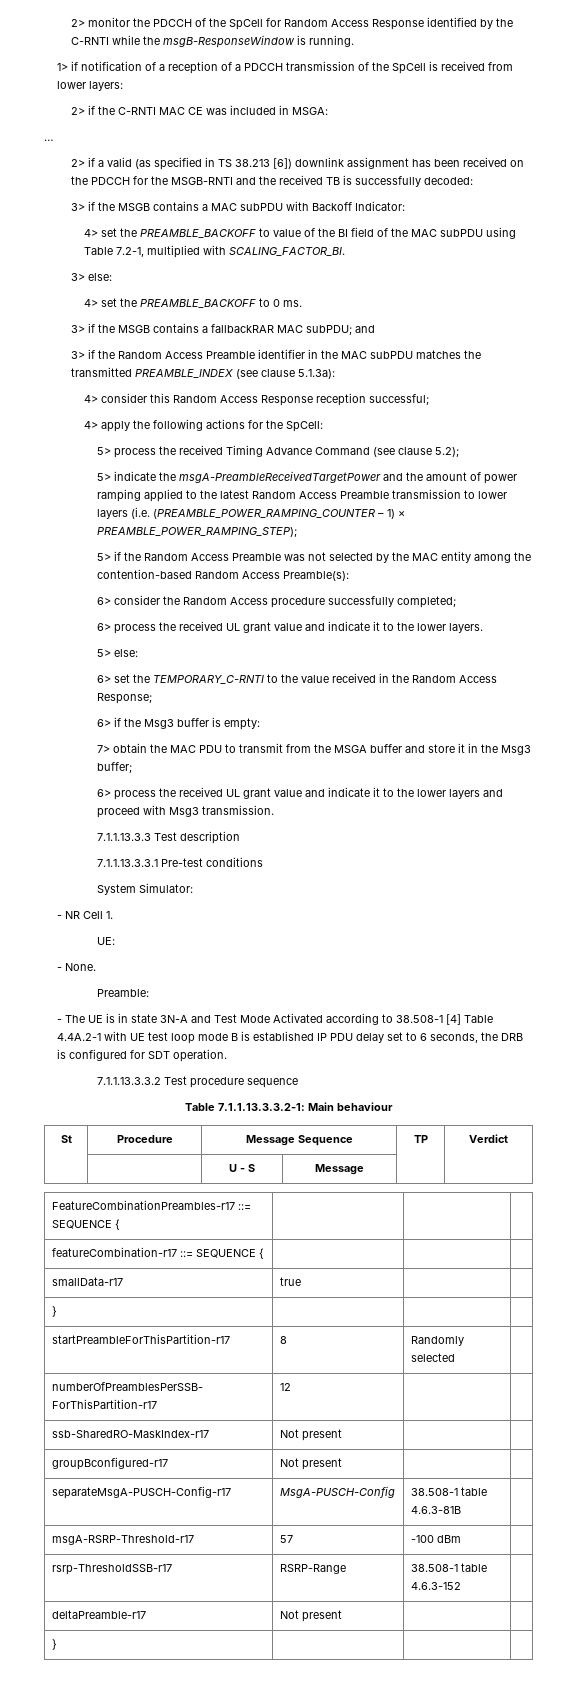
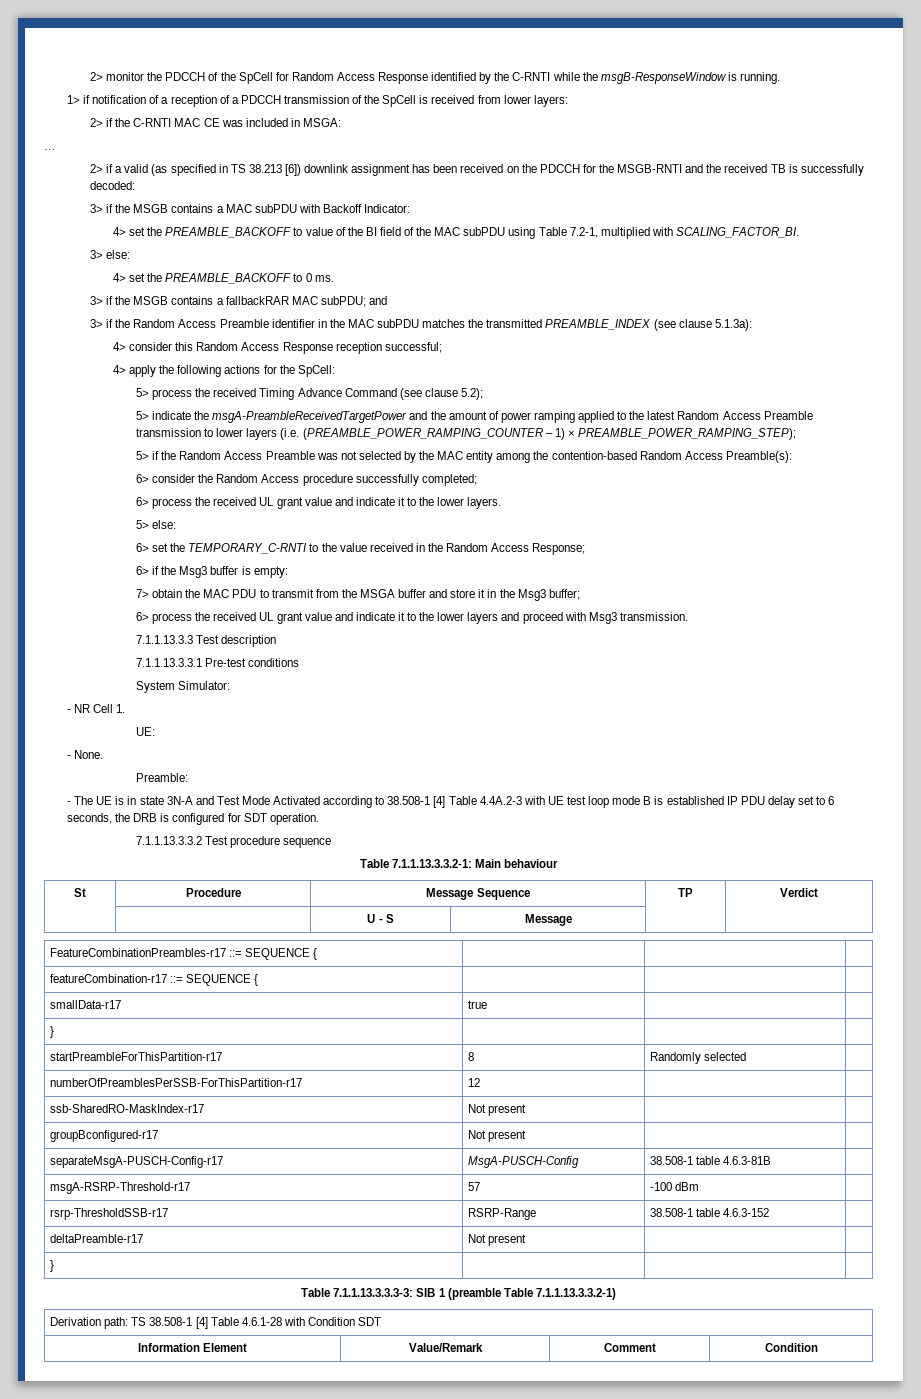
- - The UE is in state 3N-A and Test Mode Activated according to 38.508-1 [4] Table 4.4A.2-1 with UE test loop mode B is established IP PDU delay set to 6 seconds, the DRB is configured for SDT operation.
+ - The UE is in state 3N-A and Test Mode Activated according to 38.508-1 [4] Table 4.4A.2-3 with UE test loop mode B is established IP PDU delay set to 6 seconds, the DRB is configured for SDT operation.
+ Table 7.1.1.13.3.3.3-3: SIB 1 (preamble Table 7.1.1.13.3.3.2-1)
+ Derivation path: TS 38.508-1 [4] Table 4.6.1-28 with Condition SDT
+ Information Element | Value/Remark | Comment | Condition

